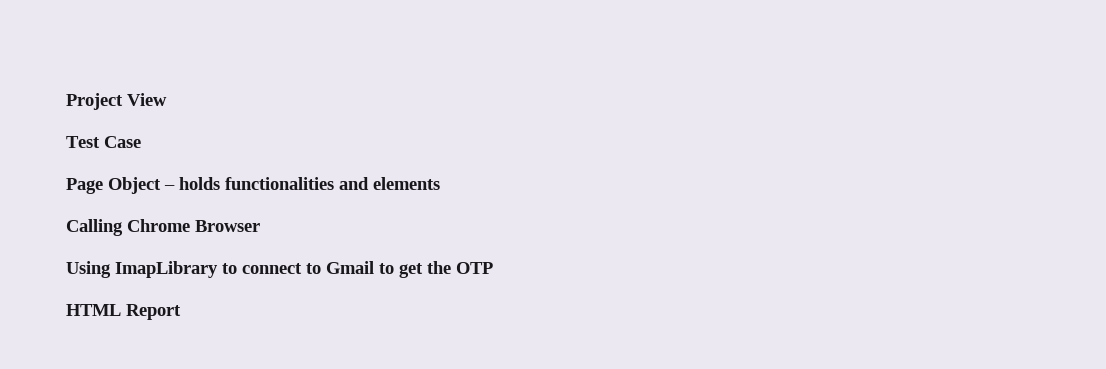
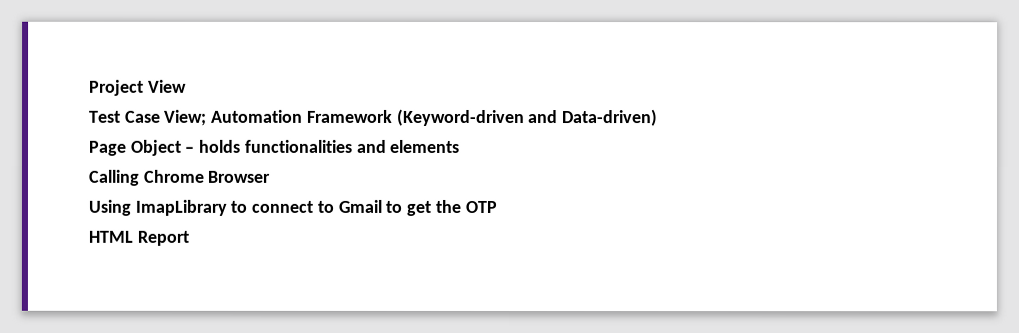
- Test Case
+ Test Case View; Automation Framework (Keyword-driven and Data-driven)

